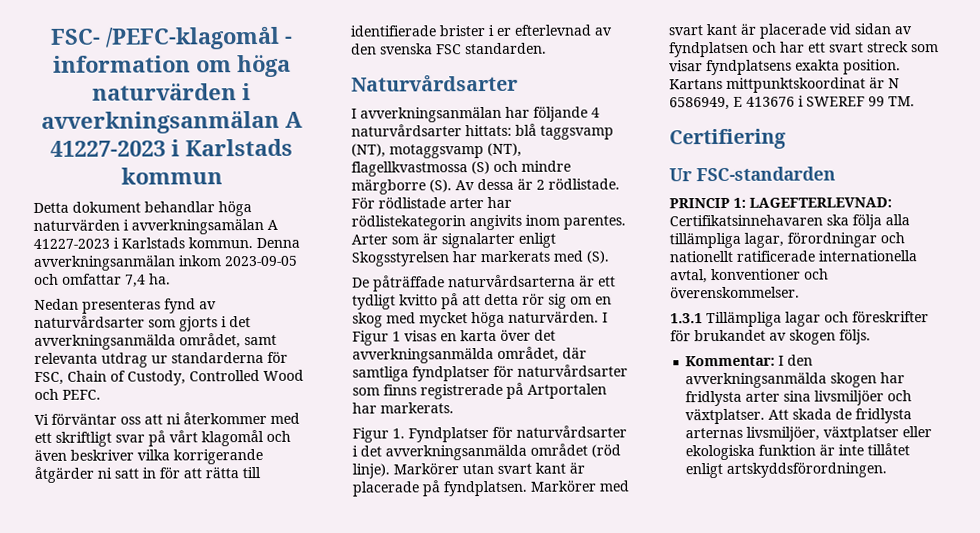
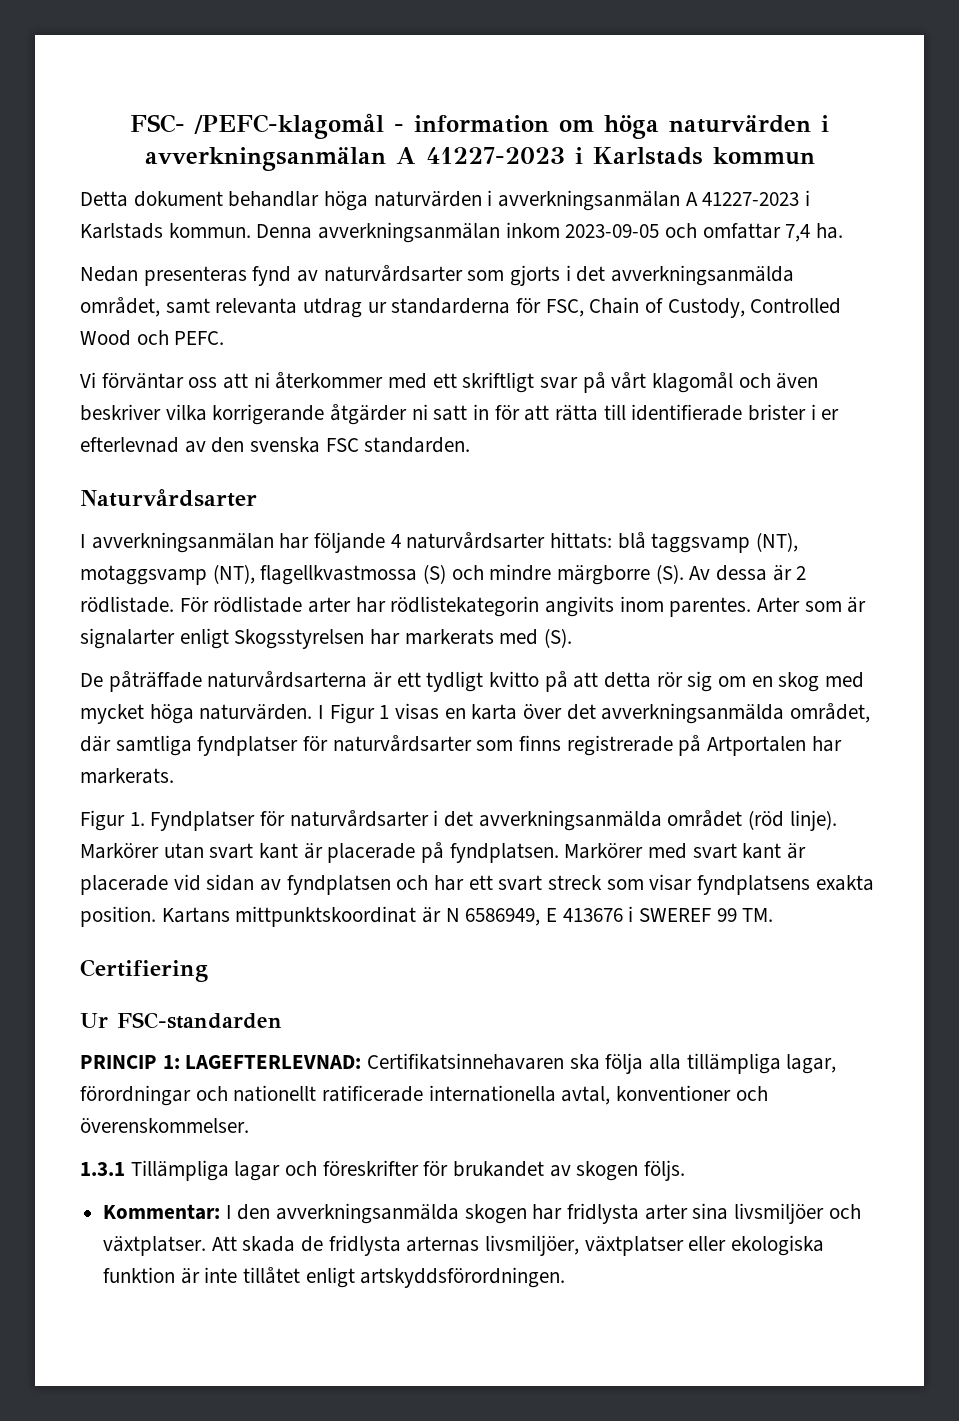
- Detta dokument behandlar höga naturvärden i avverkningsamälan A 41227-2023 i Karlstads kommun.
+ Detta dokument behandlar höga naturvärden i avverkningsanmälan A 41227-2023 i Karlstads kommun.

